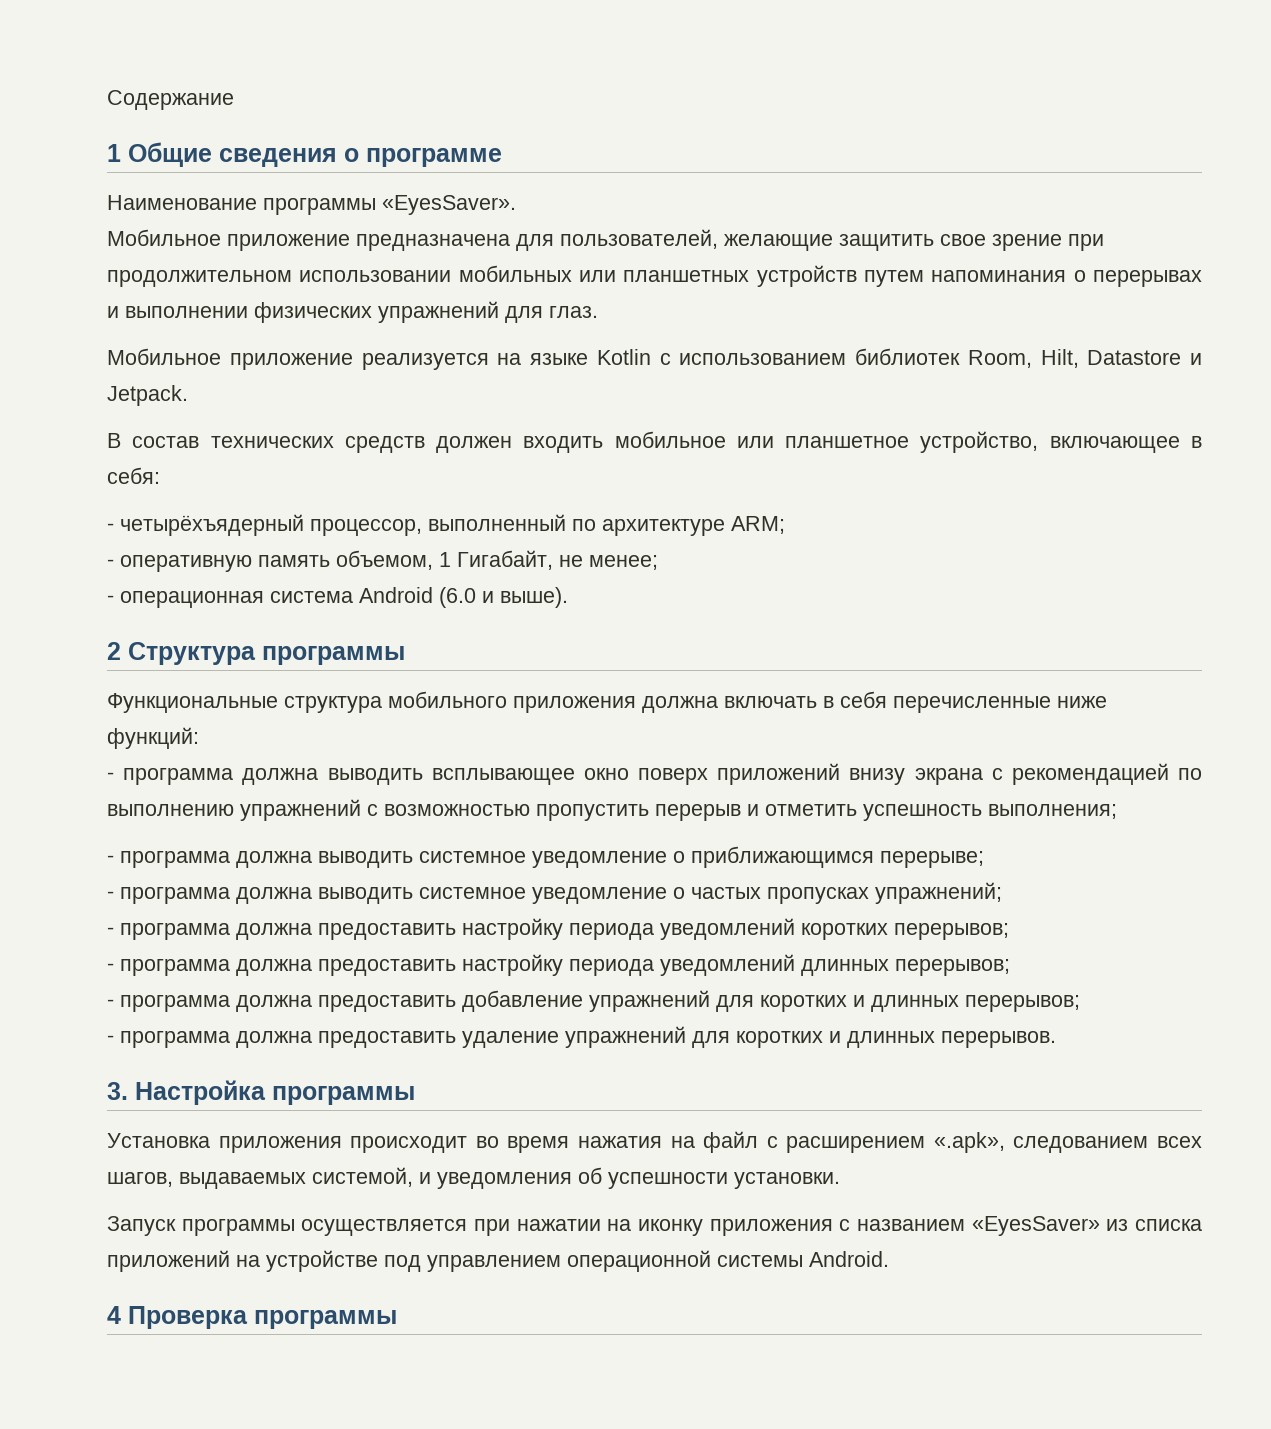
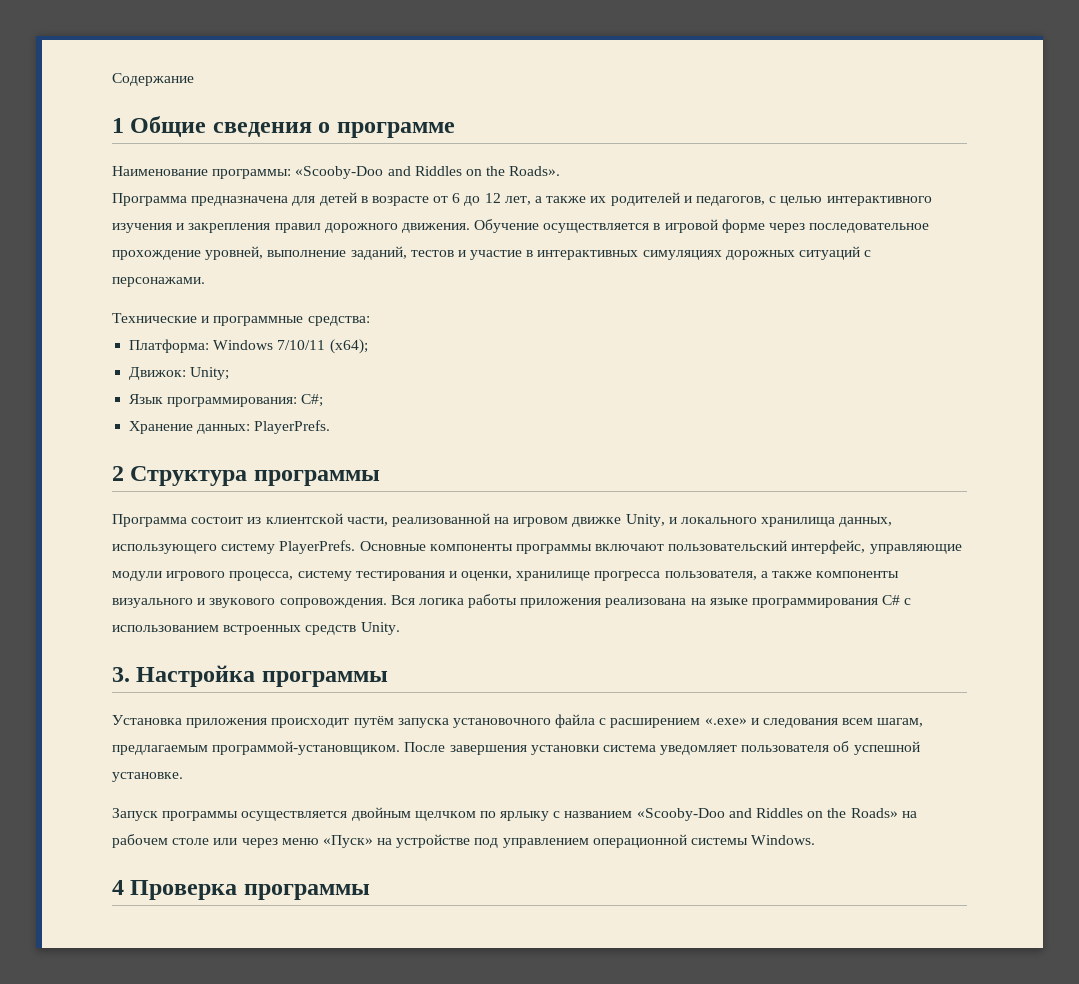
- Наименование программы «EyesSaver».
- Мобильное приложение предназначена для пользователей, желающие защитить свое зрение при продолжительном использовании мобильных или планшетных устройств путем напоминания о перерывах и выполнении физических упражнений для глаз.
- Мобильное приложение реализуется на языке Kotlin с использованием библиотек Room, Hilt, Datastore и Jetpack.
- В состав технических средств должен входить мобильное или планшетное устройство, включающее в себя:
- - четырёхъядерный процессор, выполненный по архитектуре ARM;
- - оперативную память объемом, 1 Гигабайт, не менее;
- - операционная система Android (6.0 и выше).
+ Наименование программы: «Scooby-Doo and Riddles on the Roads».
+ Программа предназначена для детей в возрасте от 6 до 12 лет, а также их родителей и педагогов, с целью интерактивного изучения и закрепления правил дорожного движения. Обучение осуществляется в игровой форме через последовательное прохождение уровней, выполнение заданий, тестов и участие в интерактивных симуляциях дорожных ситуаций с персонажами.
+ Технические и программные средства:
+ Платформа: Windows 7/10/11 (x64);
+ Движок: Unity;
+ Язык программирования: C#;
+ Хранение данных: PlayerPrefs.
  2 Структура программы
- Функциональные структура мобильного приложения должна включать в себя перечисленные ниже функций:
- - программа должна выводить всплывающее окно поверх приложений внизу экрана с рекомендацией по выполнению упражнений с возможностью пропустить перерыв и отметить успешность выполнения;
- - программа должна выводить системное уведомление о приближающимся перерыве;
- - программа должна выводить системное уведомление о частых пропусках упражнений;
- - программа должна предоставить настройку периода уведомлений коротких перерывов;
- - программа должна предоставить настройку периода уведомлений длинных перерывов;
- - программа должна предоставить добавление упражнений для коротких и длинных перерывов;
- - программа должна предоставить удаление упражнений для коротких и длинных перерывов.
+ Программа состоит из клиентской части, реализованной на игровом движке Unity, и локального хранилища данных, использующего систему PlayerPrefs. Основные компоненты программы включают пользовательский интерфейс, управляющие модули игрового процесса, систему тестирования и оценки, хранилище прогресса пользователя, а также компоненты визуального и звукового сопровождения. Вся логика работы приложения реализована на языке программирования C# с использованием встроенных средств Unity.
- Установка приложения происходит во время нажатия на файл с расширением «.apk», следованием всех шагов, выдаваемых системой, и уведомления об успешности установки.
- Запуск программы осуществляется при нажатии на иконку приложения с названием «EyesSaver» из списка приложений на устройстве под управлением операционной системы Android.
+ Установка приложения происходит путём запуска установочного файла с расширением «.exe» и следования всем шагам, предлагаемым программой-установщиком. После завершения установки система уведомляет пользователя об успешной установке.
+ Запуск программы осуществляется двойным щелчком по ярлыку с названием «Scooby-Doo and Riddles on the Roads» на рабочем столе или через меню «Пуск» на устройстве под управлением операционной системы Windows.

